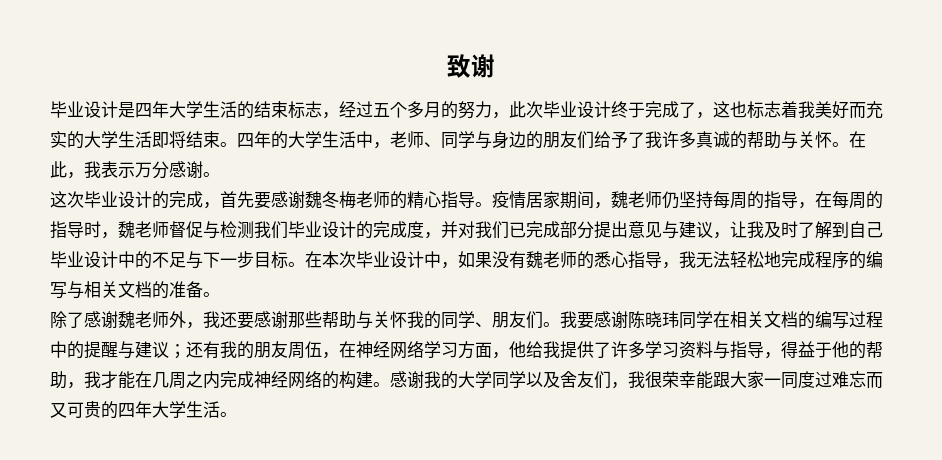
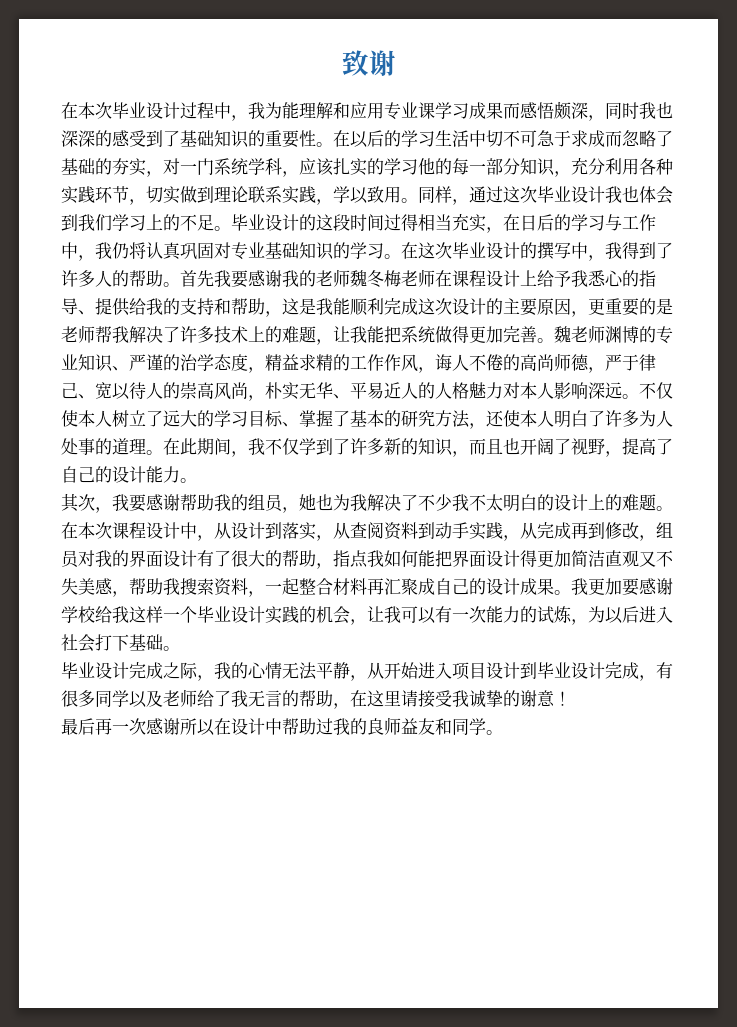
- 毕业设计是四年大学生活的结束标志，经过五个多月的努力，此次毕业设计终于完成了，这也标志着我美好而充实的大学生活即将结束。四年的大学生活中，老师、同学与身边的朋友们给予了我许多真诚的帮助与关怀。在此，我表示万分感谢。
- 这次毕业设计的完成，首先要感谢魏冬梅老师的精心指导。疫情居家期间，魏老师仍坚持每周的指导，在每周的指导时，魏老师督促与检测我们毕业设计的完成度，并对我们已完成部分提出意见与建议，让我及时了解到自己毕业设计中的不足与下一步目标。在本次毕业设计中，如果没有魏老师的悉心指导，我无法轻松地完成程序的编写与相关文档的准备。
- 除了感谢魏老师外，我还要感谢那些帮助与关怀我的同学、朋友们。我要感谢陈晓玮同学在相关文档的编写过程中的提醒与建议；还有我的朋友周伍，在神经网络学习方面，他给我提供了许多学习资料与指导，得益于他的帮助，我才能在几周之内完成神经网络的构建。感谢我的大学同学以及舍友们，我很荣幸能跟大家一同度过难忘而又可贵的四年大学生活。
+ 在本次毕业设计过程中，我为能理解和应用专业课学习成果而感悟颇深，同时我也深深的感受到了基础知识的重要性。在以后的学习生活中切不可急于求成而忽略了基础的夯实，对一门系统学科，应该扎实的学习他的每一部分知识，充分利用各种实践环节，切实做到理论联系实践，学以致用。同样，通过这次毕业设计我也体会到我们学习上的不足。毕业设计的这段时间过得相当充实，在日后的学习与工作中，我仍将认真巩固对专业基础知识的学习。在这次毕业设计的撰写中，我得到了许多人的帮助。首先我要感谢我的老师魏冬梅老师在课程设计上给予我悉心的指导、提供给我的支持和帮助，这是我能顺利完成这次设计的主要原因，更重要的是老师帮我解决了许多技术上的难题，让我能把系统做得更加完善。魏老师渊博的专业知识、严谨的治学态度，精益求精的工作作风，诲人不倦的高尚师德，严于律己、宽以待人的崇高风尚，朴实无华、平易近人的人格魅力对本人影响深远。不仅使本人树立了远大的学习目标、掌握了基本的研究方法，还使本人明白了许多为人处事的道理。在此期间，我不仅学到了许多新的知识，而且也开阔了视野，提高了自己的设计能力。
+ 其次，我要感谢帮助我的组员，她也为我解决了不少我不太明白的设计上的难题。在本次课程设计中，从设计到落实，从查阅资料到动手实践，从完成再到修改，组员对我的界面设计有了很大的帮助，指点我如何能把界面设计得更加简洁直观又不失美感，帮助我搜索资料，一起整合材料再汇聚成自己的设计成果。我更加要感谢学校给我这样一个毕业设计实践的机会，让我可以有一次能力的试炼，为以后进入社会打下基础。
+ 毕业设计完成之际，我的心情无法平静，从开始进入项目设计到毕业设计完成，有很多同学以及老师给了我无言的帮助，在这里请接受我诚挚的谢意！
+ 最后再一次感谢所以在设计中帮助过我的良师益友和同学。

